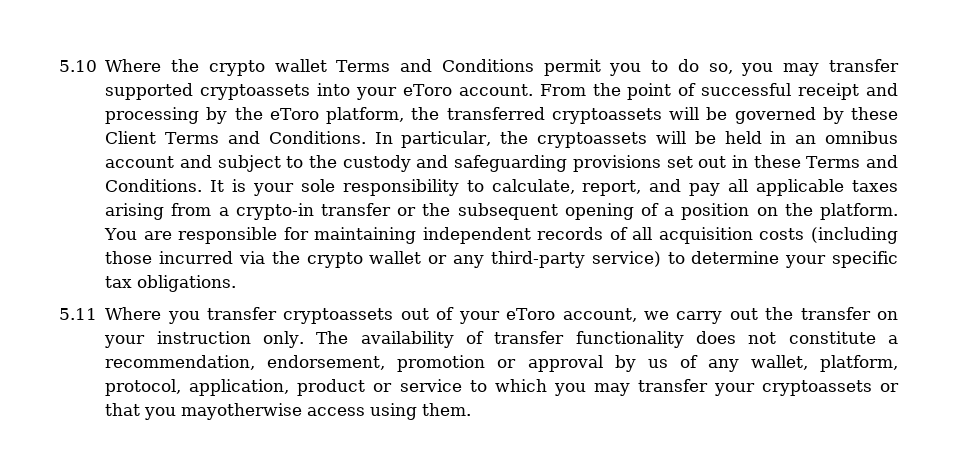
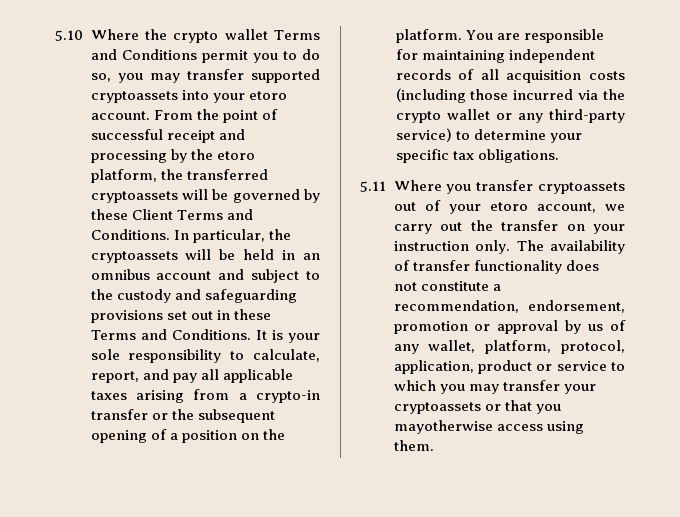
- 5.10 Where the crypto wallet Terms and Conditions permit you to do so, you may transfer supported cryptoassets into your eToro account.
+ 5.10 Where the crypto wallet Terms and Conditions permit you to do so, you may transfer supported cryptoassets into your etoro account.
- From the point of successful receipt and processing by the eToro platform, the transferred cryptoassets will be governed by these Client Terms and Conditions.
+ From the point of successful receipt and processing by the etoro platform, the transferred cryptoassets will be governed by these Client Terms and Conditions.
- 5.11 Where you transfer cryptoassets out of your eToro account, we carry out the transfer on your instruction only.
+ 5.11 Where you transfer cryptoassets out of your etoro account, we carry out the transfer on your instruction only.

